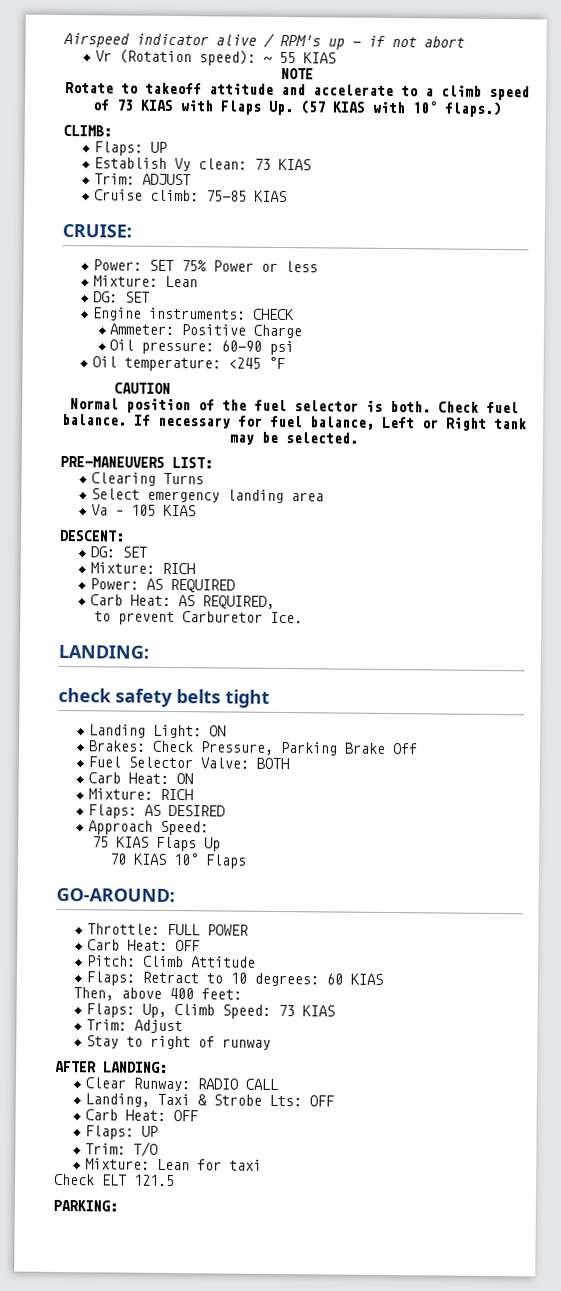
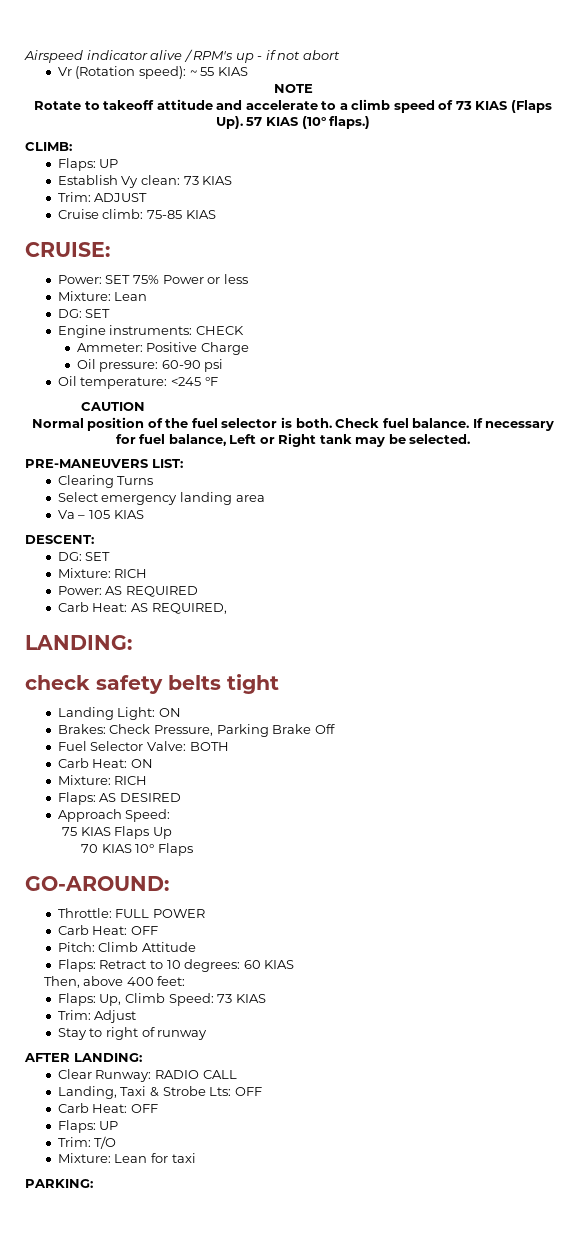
- Rotate to takeoff attitude and accelerate to a climb speed of 73 KIAS with Flaps Up. (57 KIAS with 10° flaps.)
+ Rotate to takeoff attitude and accelerate to a climb speed of 73 KIAS (Flaps Up). 57 KIAS (10° flaps.)
- to prevent Carburetor Ice.
- Check ELT 121.5

